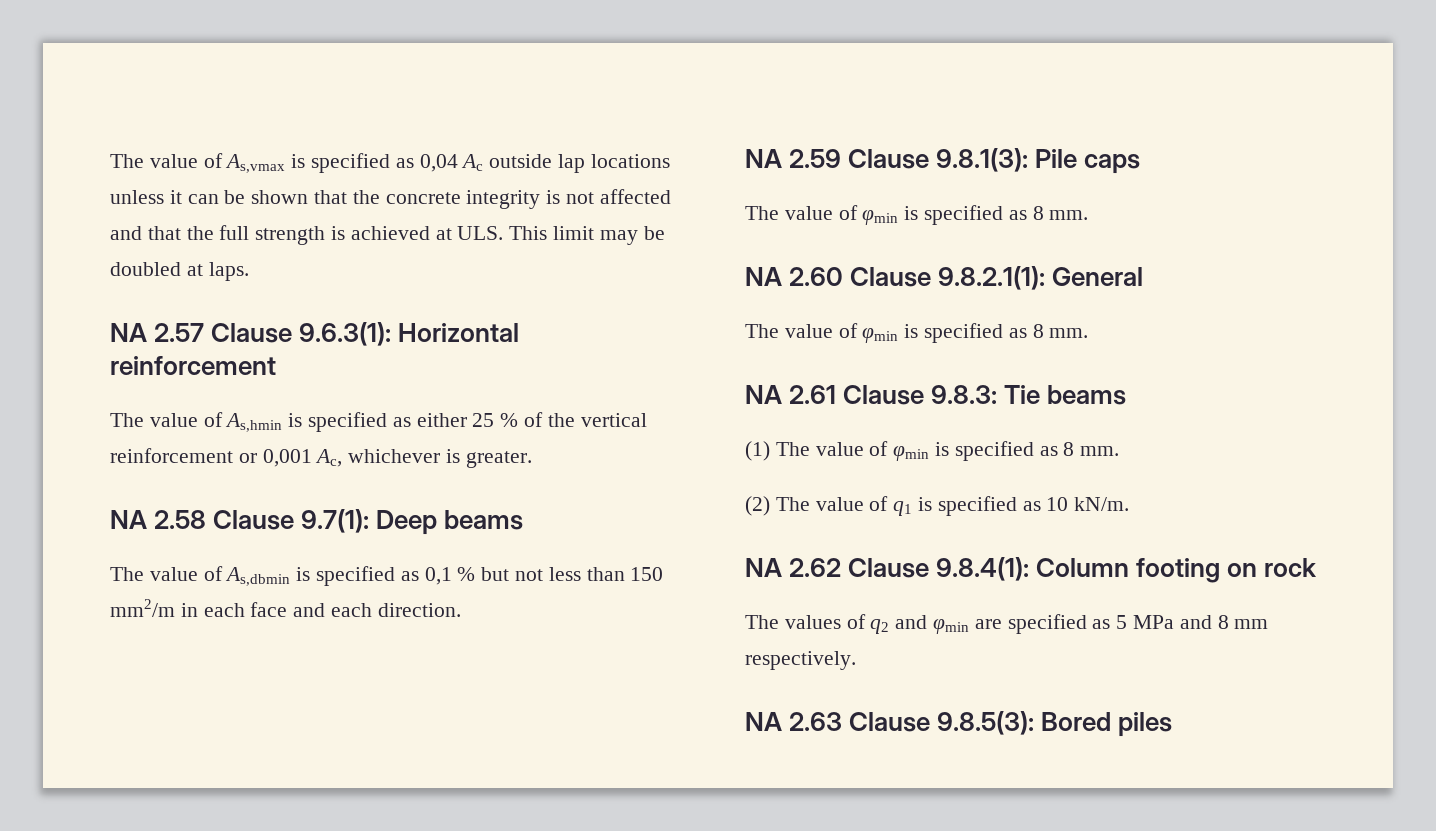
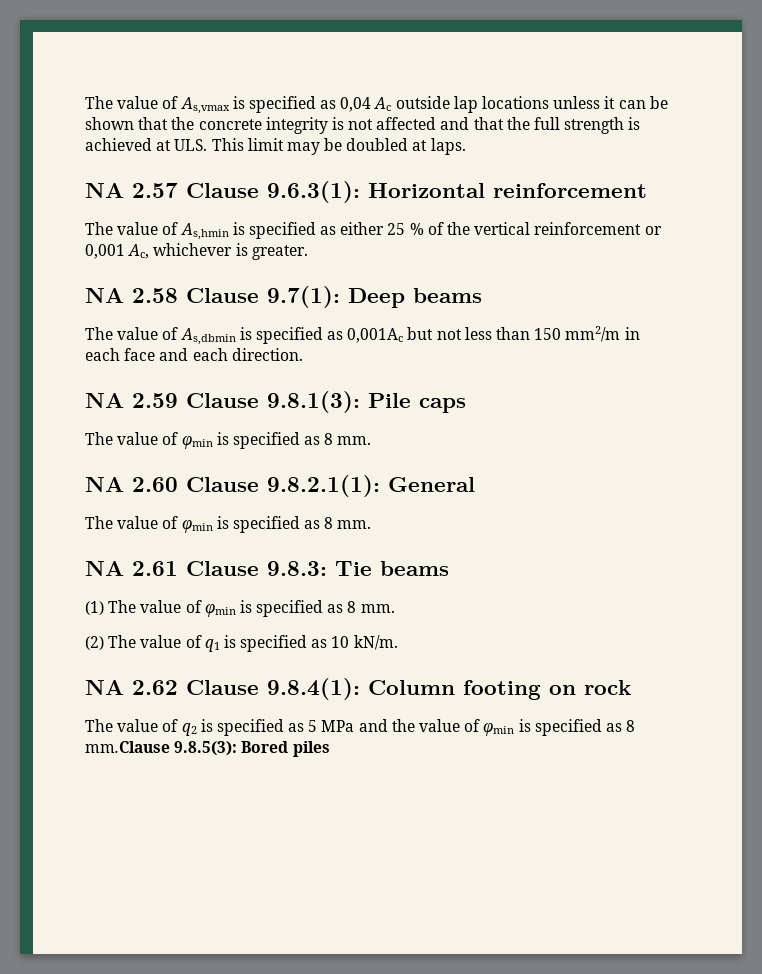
- The value of As,dbmin is specified as 0,1 % but not less than 150 mm2/m in each face and each direction.
+ The value of As,dbmin is specified as 0,001Ac but not less than 150 mm2/m in each face and each direction.
- The values of q2 and φmin are specified as 5 MPa and 8 mm respectively.
- NA 2.63 Clause 9.8.5(3): Bored piles
+ The value of q2 is specified as 5 MPa and the value of φmin is specified as 8 mm.Clause 9.8.5(3): Bored piles

